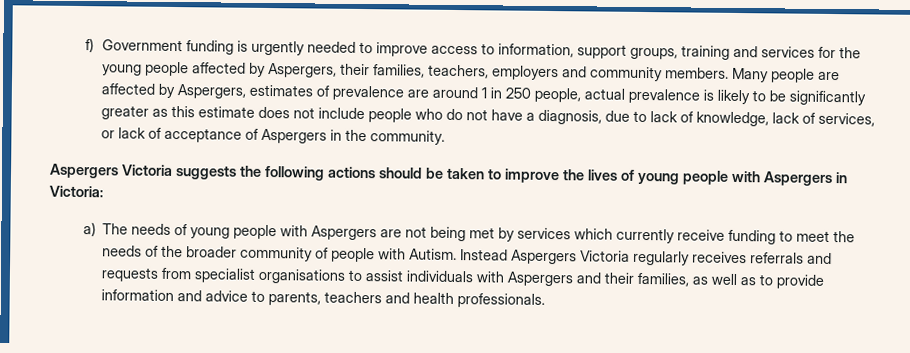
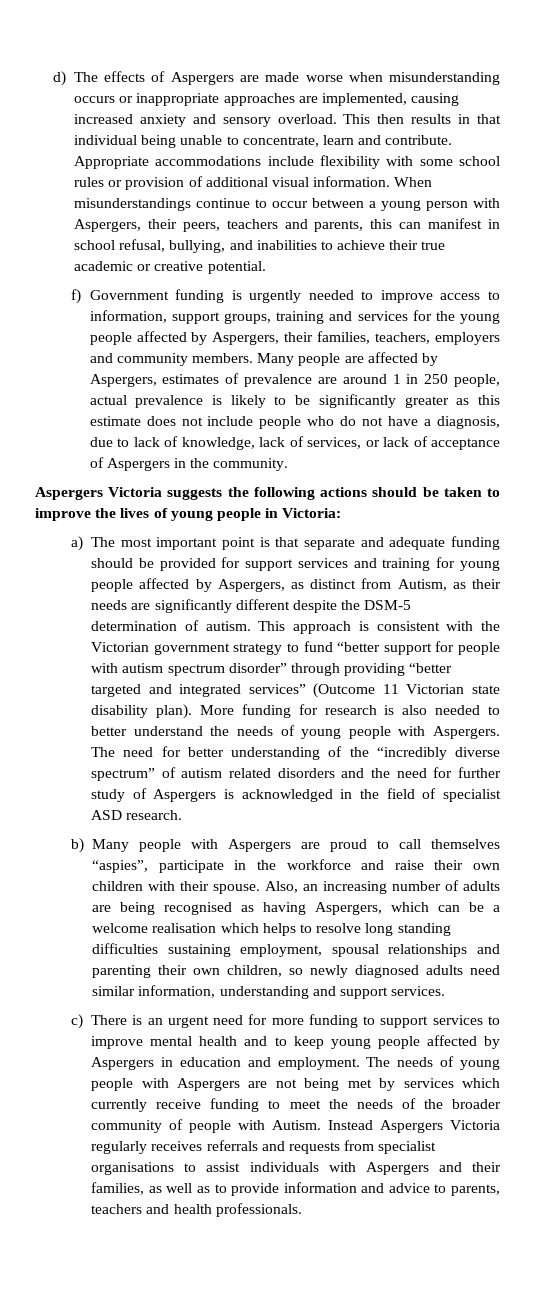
+ d) The effects of Aspergers are made worse when misunderstanding occurs or inappropriate approaches are implemented, causing increased anxiety and sensory overload. This then results in that individual being unable to concentrate, learn and contribute. Appropriate accommodations include flexibility with some school rules or provision of additional visual information. When misunderstandings continue to occur between a young person with Aspergers, their peers, teachers and parents, this can manifest in school refusal, bullying, and inabilities to achieve their true academic or creative potential.
- Aspergers Victoria suggests the following actions should be taken to improve the lives of young people with Aspergers in Victoria:
+ Aspergers Victoria suggests the following actions should be taken to improve the lives of young people in Victoria:
- a) The needs of young people with Aspergers are not being met by services which currently receive funding to meet the needs of the broader community of people with Autism.
+ a) The most important point is that separate and adequate funding should be provided for support services and training for young people affected by Aspergers, as distinct from Autism, as their needs are significantly different despite the DSM-5 determination of autism. This approach is consistent with the Victorian government strategy to fund “better support for people with autism spectrum disorder” through providing “better targeted and integrated services” (Outcome 11 Victorian state disability plan). More funding for research is also needed to better understand the needs of young people with Aspergers. The need for better understanding of the “incredibly diverse spectrum” of autism related disorders and the need for further study of Aspergers is acknowledged in the field of specialist ASD research.
+ b) Many people with Aspergers are proud to call themselves “aspies”, participate in the workforce and raise their own children with their spouse. Also, an increasing number of adults are being recognised as having Aspergers, which can be a welcome realisation which helps to resolve long standing difficulties sustaining employment, spousal relationships and parenting their own children, so newly diagnosed adults need similar information, understanding and support services.
+ c) There is an urgent need for more funding to support services to improve mental health and to keep young people affected by Aspergers in education and employment. The needs of young people with Aspergers are not being met by services which currently receive funding to meet the needs of the broader community of people with Autism.

